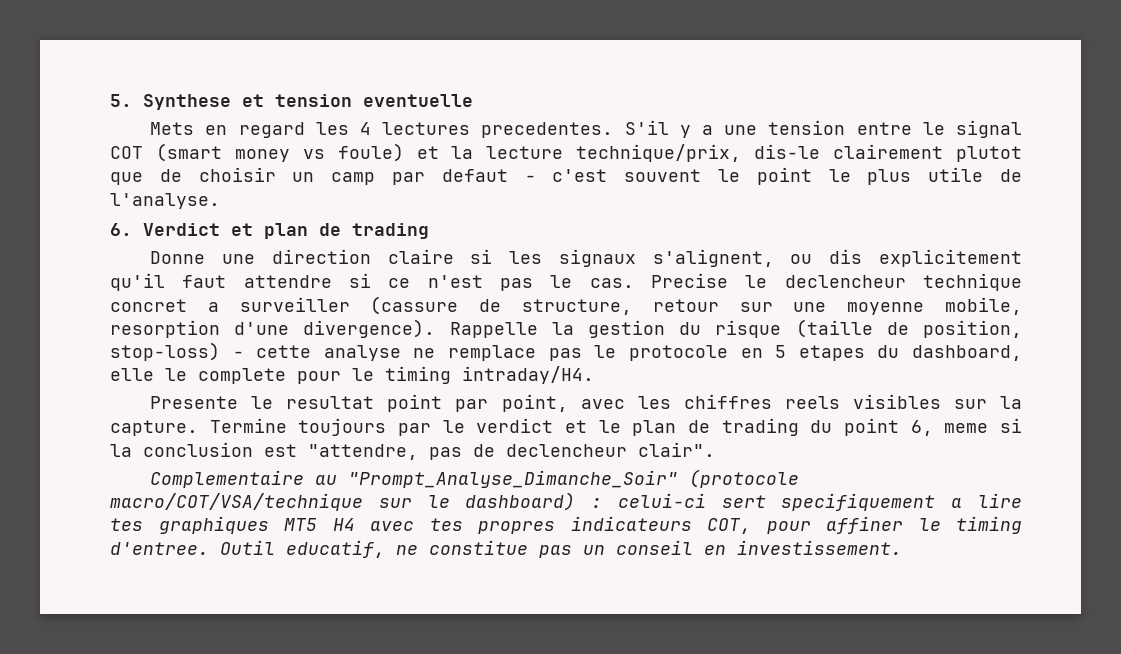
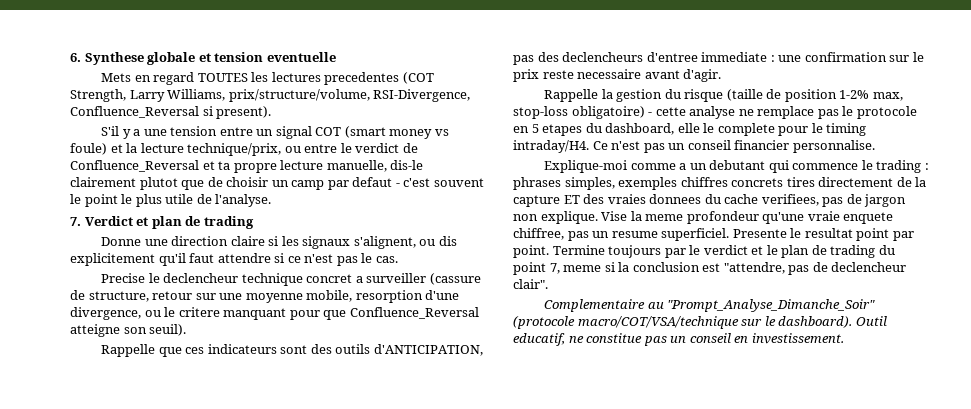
- 5. Synthese et tension eventuelle
+ 6. Synthese globale et tension eventuelle
- Mets en regard les 4 lectures precedentes. S'il y a une tension entre le signal COT (smart money vs foule) et la lecture technique/prix, dis-le clairement plutot que de choisir un camp par defaut - c'est souvent le point le plus utile de l'analyse.
+ Mets en regard TOUTES les lectures precedentes (COT Strength, Larry Williams, prix/structure/volume, RSI-Divergence, Confluence_Reversal si present).
+ S'il y a une tension entre un signal COT (smart money vs foule) et la lecture technique/prix, ou entre le verdict de Confluence_Reversal et ta propre lecture manuelle, dis-le clairement plutot que de choisir un camp par defaut - c'est souvent le point le plus utile de l'analyse.
- 6. Verdict et plan de trading
+ 7. Verdict et plan de trading
- Donne une direction claire si les signaux s'alignent, ou dis explicitement qu'il faut attendre si ce n'est pas le cas. Precise le declencheur technique concret a surveiller (cassure de structure, retour sur une moyenne mobile, resorption d'une divergence). Rappelle la gestion du risque (taille de position, stop-loss) - cette analyse ne remplace pas le protocole en 5 etapes du dashboard, elle le complete pour le timing intraday/H4.
- Presente le resultat point par point, avec les chiffres reels visibles sur la capture.
+ Donne une direction claire si les signaux s'alignent, ou dis explicitement qu'il faut attendre si ce n'est pas le cas.
+ Precise le declencheur technique concret a surveiller (cassure de structure, retour sur une moyenne mobile, resorption d'une divergence, ou le critere manquant pour que Confluence_Reversal atteigne son seuil).
+ Rappelle que ces indicateurs sont des outils d'ANTICIPATION, pas des declencheurs d'entree immediate : une confirmation sur le prix reste necessaire avant d'agir.
+ Rappelle la gestion du risque (taille de position 1-2% max, stop-loss obligatoire) - cette analyse ne remplace pas le protocole en 5 etapes du dashboard, elle le complete pour le timing intraday/H4. Ce n'est pas un conseil financier personnalise.
+ Explique-moi comme a un debutant qui commence le trading : phrases simples, exemples chiffres concrets tires directement de la capture ET des vraies donnees du cache verifiees, pas de jargon non explique. Vise la meme profondeur qu'une vraie enquete chiffree, pas un resume superficiel. Presente le resultat point par point.
- Termine toujours par le verdict et le plan de trading du point 6, meme si la conclusion est "attendre, pas de declencheur clair".
+ Termine toujours par le verdict et le plan de trading du point 7, meme si la conclusion est "attendre, pas de declencheur clair".
- Complementaire au "Prompt_Analyse_Dimanche_Soir" (protocole macro/COT/VSA/technique sur le dashboard) : celui-ci sert specifiquement a lire tes graphiques MT5 H4 avec tes propres indicateurs COT, pour affiner le timing d'entree.
+ Complementaire au "Prompt_Analyse_Dimanche_Soir" (protocole macro/COT/VSA/technique sur le dashboard).

